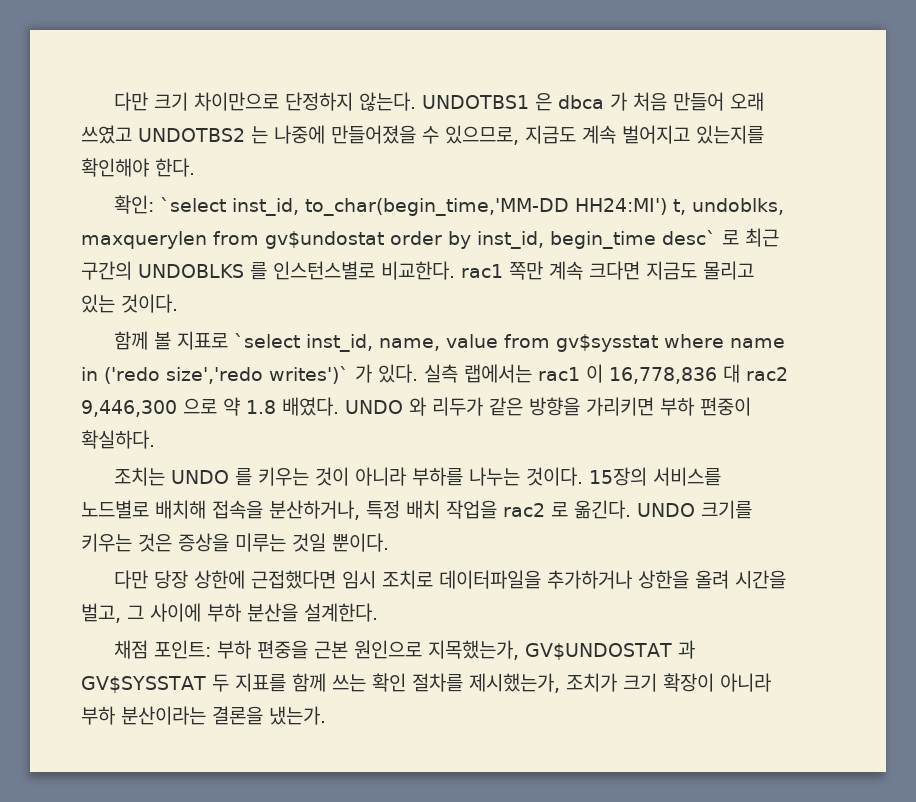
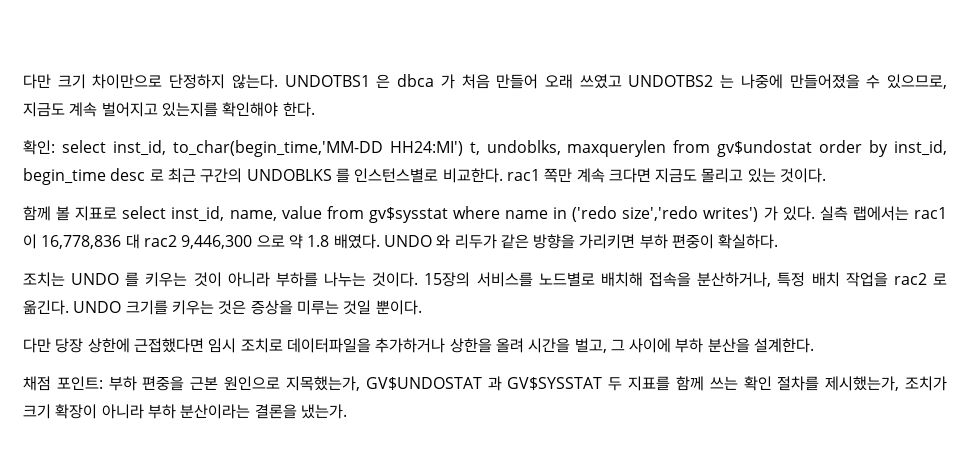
- 확인: `select inst_id, to_char(begin_time,'MM-DD HH24:MI') t, undoblks, maxquerylen from gv$undostat order by inst_id, begin_time desc` 로 최근 구간의 UNDOBLKS 를 인스턴스별로 비교한다. rac1 쪽만 계속 크다면 지금도 몰리고 있는 것이다.
+ 확인: select inst_id, to_char(begin_time,'MM-DD HH24:MI') t, undoblks, maxquerylen from gv$undostat order by inst_id, begin_time desc 로 최근 구간의 UNDOBLKS 를 인스턴스별로 비교한다. rac1 쪽만 계속 크다면 지금도 몰리고 있는 것이다.
- 함께 볼 지표로 `select inst_id, name, value from gv$sysstat where name in ('redo size','redo writes')` 가 있다.
+ 함께 볼 지표로 select inst_id, name, value from gv$sysstat where name in ('redo size','redo writes') 가 있다.

